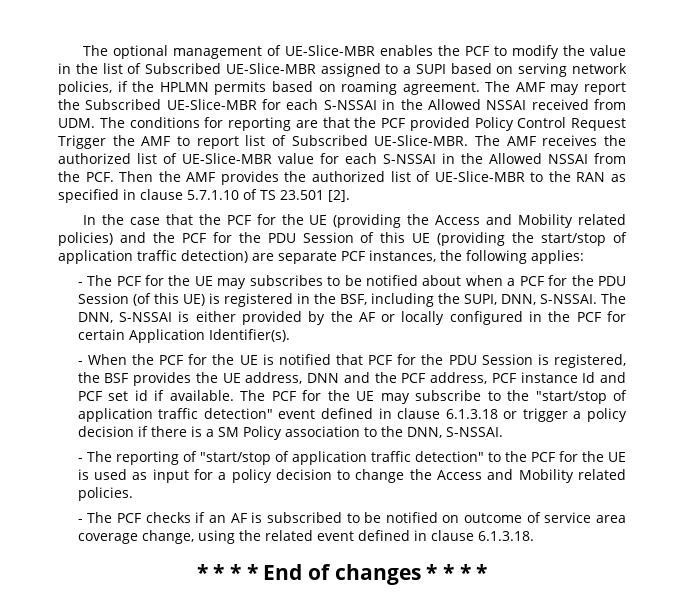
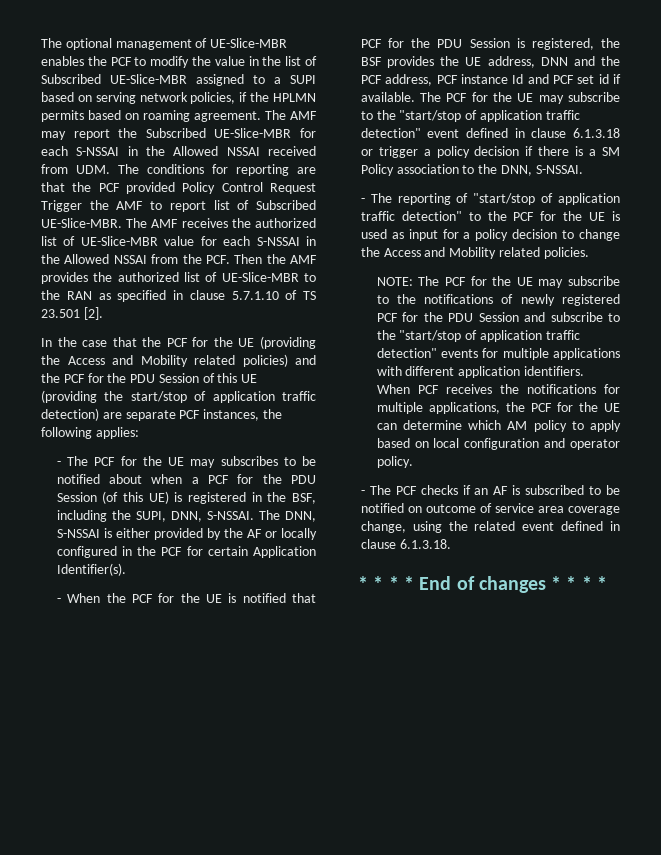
+ NOTE: The PCF for the UE may subscribe to the notifications of newly registered PCF for the PDU Session and subscribe to the "start/stop of application traffic detection" events for multiple applications with different application identifiers. When PCF receives the notifications for multiple applications, the PCF for the UE can determine which AM policy to apply based on local configuration and operator policy.

